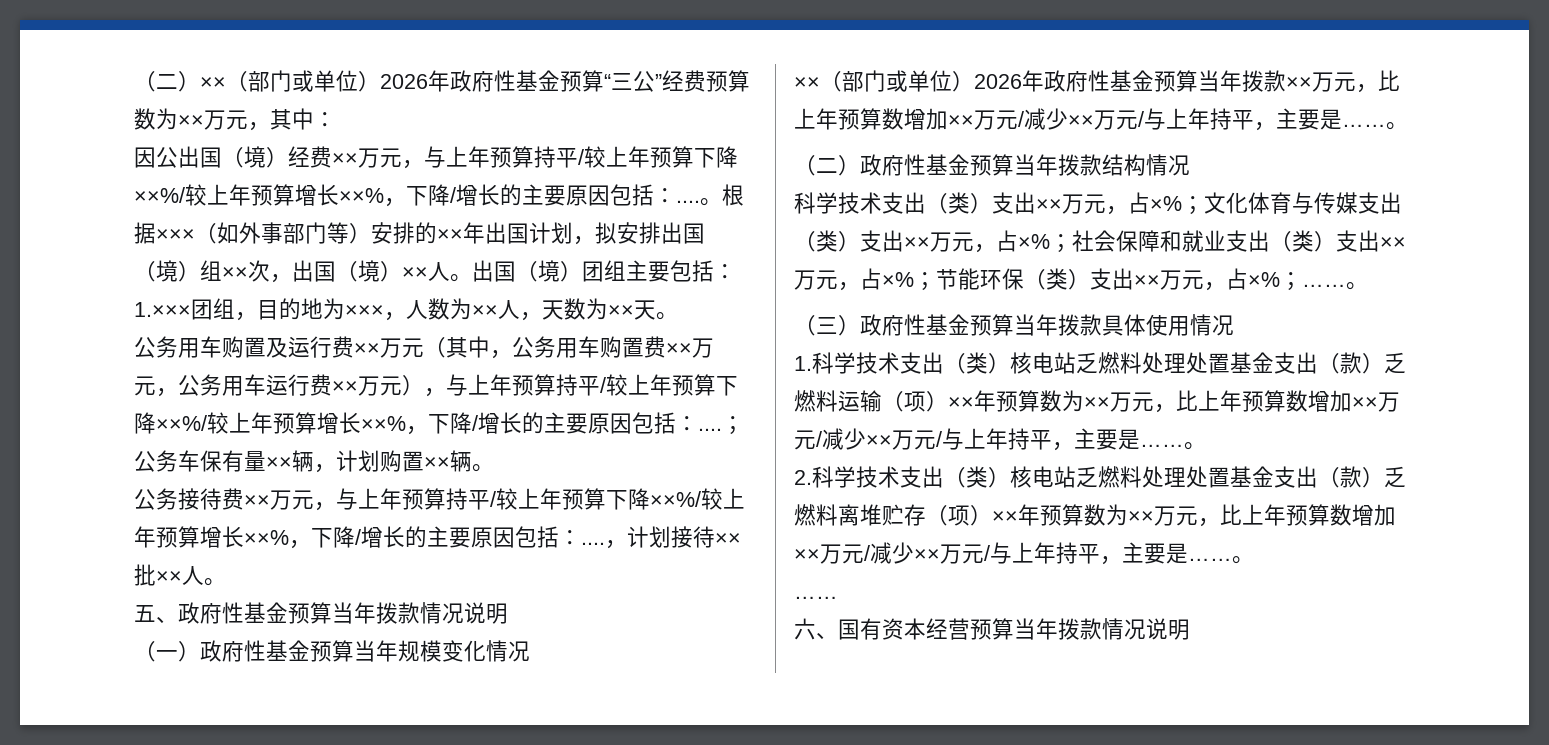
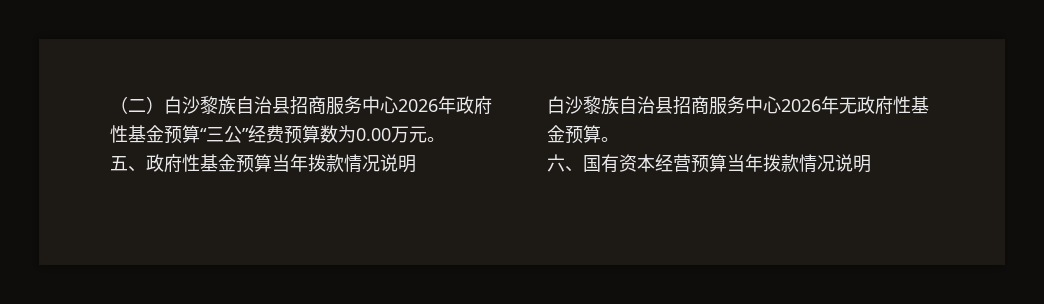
- （二）××（部门或单位）2026年政府性基金预算“三公”经费预算数为××万元，其中：
- 因公出国（境）经费××万元，与上年预算持平/较上年预算下降××%/较上年预算增长××%，下降/增长的主要原因包括：....。根据×××（如外事部门等）安排的××年出国计划，拟安排出国（境）组××次，出国（境）××人。出国（境）团组主要包括：1.×××团组，目的地为×××，人数为××人，天数为××天。
- 公务用车购置及运行费××万元（其中，公务用车购置费××万元，公务用车运行费××万元），与上年预算持平/较上年预算下降××%/较上年预算增长××%，下降/增长的主要原因包括：....；公务车保有量××辆，计划购置××辆。
- 公务接待费××万元，与上年预算持平/较上年预算下降××%/较上年预算增长××%，下降/增长的主要原因包括：....，计划接待××批××人。
+ （二）白沙黎族自治县招商服务中心2026年政府性基金预算“三公”经费预算数为0.00万元。
- （一）政府性基金预算当年规模变化情况
- ××（部门或单位）2026年政府性基金预算当年拨款××万元，比上年预算数增加××万元/减少××万元/与上年持平，主要是……。
- （二）政府性基金预算当年拨款结构情况
- 科学技术支出（类）支出××万元，占×%；文化体育与传媒支出（类）支出××万元，占×%；社会保障和就业支出（类）支出××万元，占×%；节能环保（类）支出××万元，占×%；……。
- （三）政府性基金预算当年拨款具体使用情况
- 1.科学技术支出（类）核电站乏燃料处理处置基金支出（款）乏燃料运输（项）××年预算数为××万元，比上年预算数增加××万元/减少××万元/与上年持平，主要是……。
- 2.科学技术支出（类）核电站乏燃料处理处置基金支出（款）乏燃料离堆贮存（项）××年预算数为××万元，比上年预算数增加××万元/减少××万元/与上年持平，主要是……。
- ……
+ 白沙黎族自治县招商服务中心2026年无政府性基金预算。

